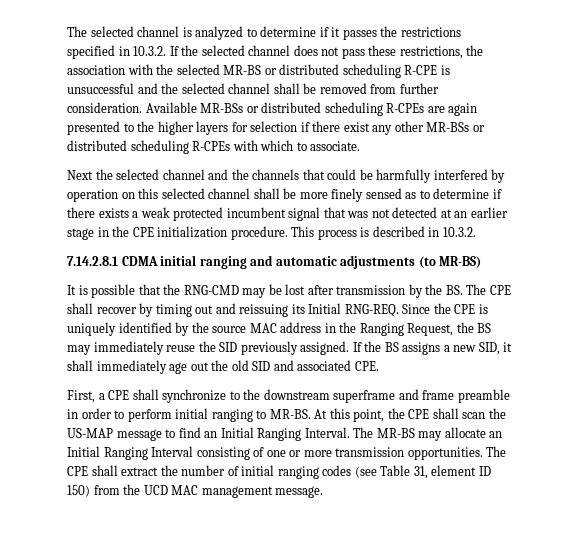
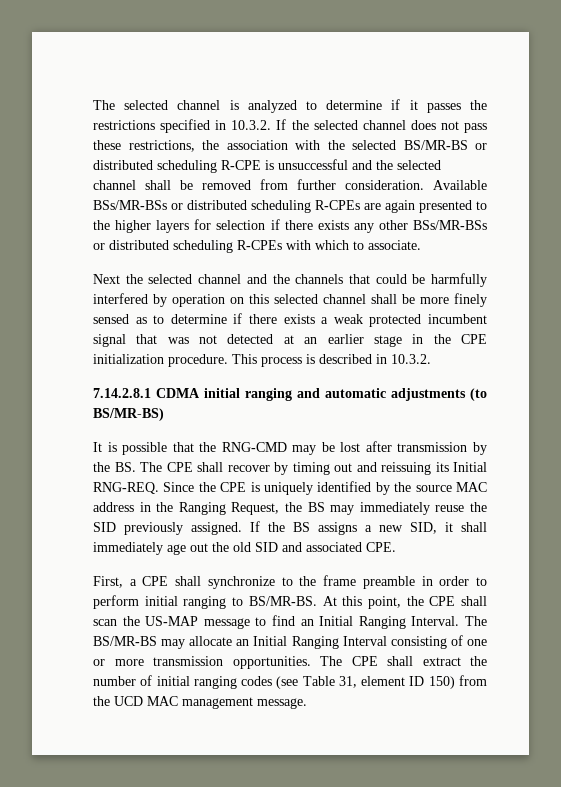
- The selected channel is analyzed to determine if it passes the restrictions specified in 10.3.2. If the selected channel does not pass these restrictions, the association with the selected MR-BS or distributed scheduling R-CPE is unsuccessful and the selected channel shall be removed from further consideration.
+ The selected channel is analyzed to determine if it passes the restrictions specified in 10.3.2. If the selected channel does not pass these restrictions, the association with the selected BS/MR-BS or distributed scheduling R-CPE is unsuccessful and the selected channel shall be removed from further consideration.
- Available MR-BSs or distributed scheduling R-CPEs are again presented to the higher layers for selection if there exist any other MR-BSs or distributed scheduling R-CPEs with which to associate.
+ Available BSs/MR-BSs or distributed scheduling R-CPEs are again presented to the higher layers for selection if there exists any other BSs/MR-BSs or distributed scheduling R-CPEs with which to associate.
- 7.14.2.8.1 CDMA initial ranging and automatic adjustments (to MR-BS)
+ 7.14.2.8.1 CDMA initial ranging and automatic adjustments (to BS/MR-BS)
- First, a CPE shall synchronize to the downstream superframe and frame preamble in order to perform initial ranging to MR-BS.
+ First, a CPE shall synchronize to the frame preamble in order to perform initial ranging to BS/MR-BS.
- The MR-BS may allocate an Initial Ranging Interval consisting of one or more transmission opportunities.
+ The BS/MR-BS may allocate an Initial Ranging Interval consisting of one or more transmission opportunities.

